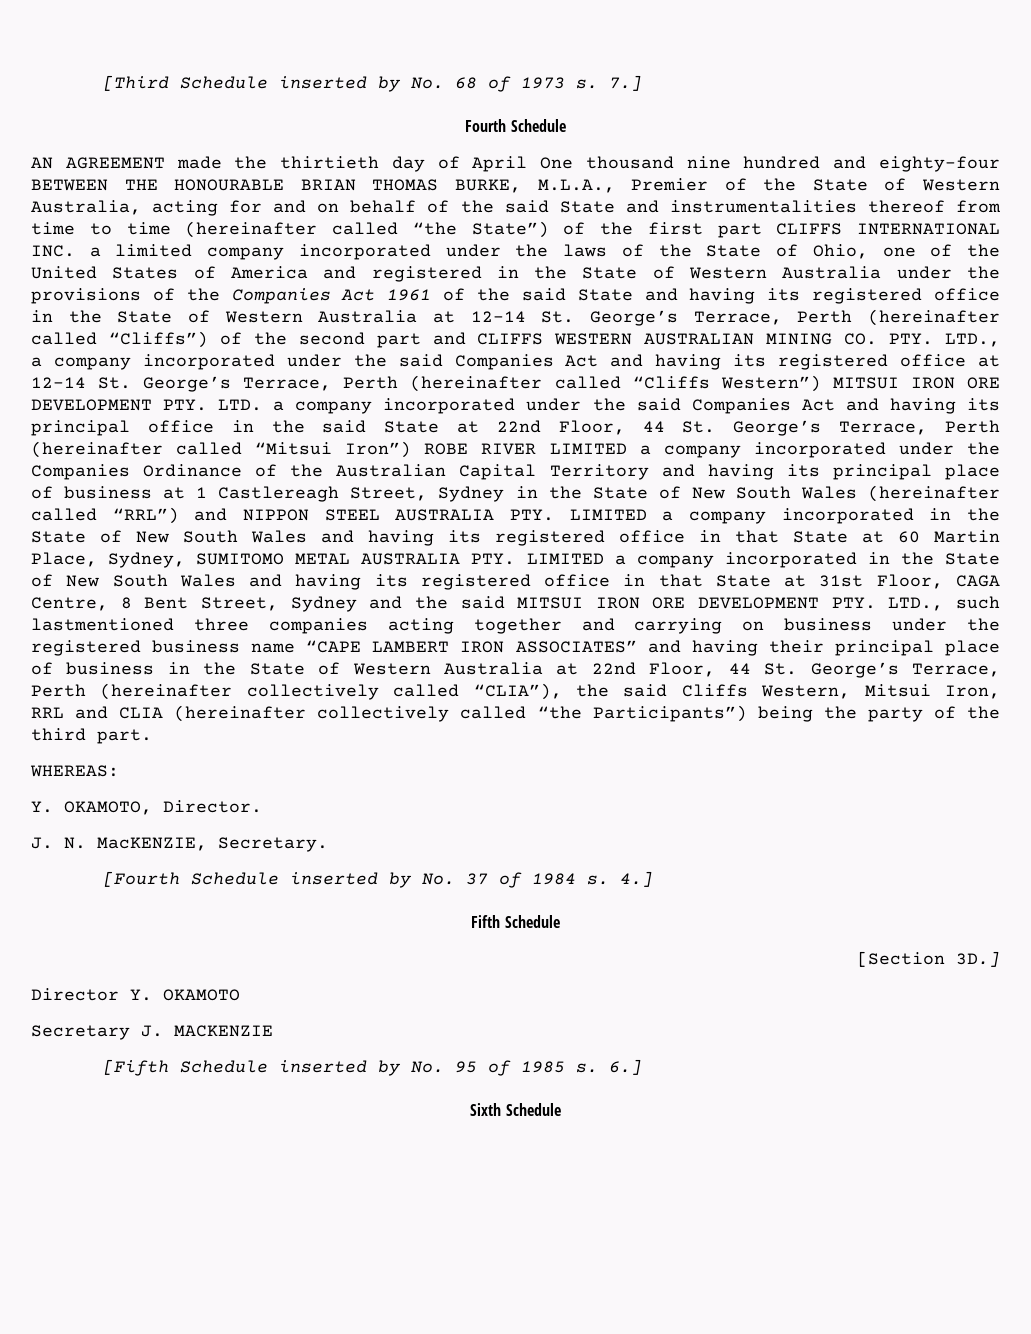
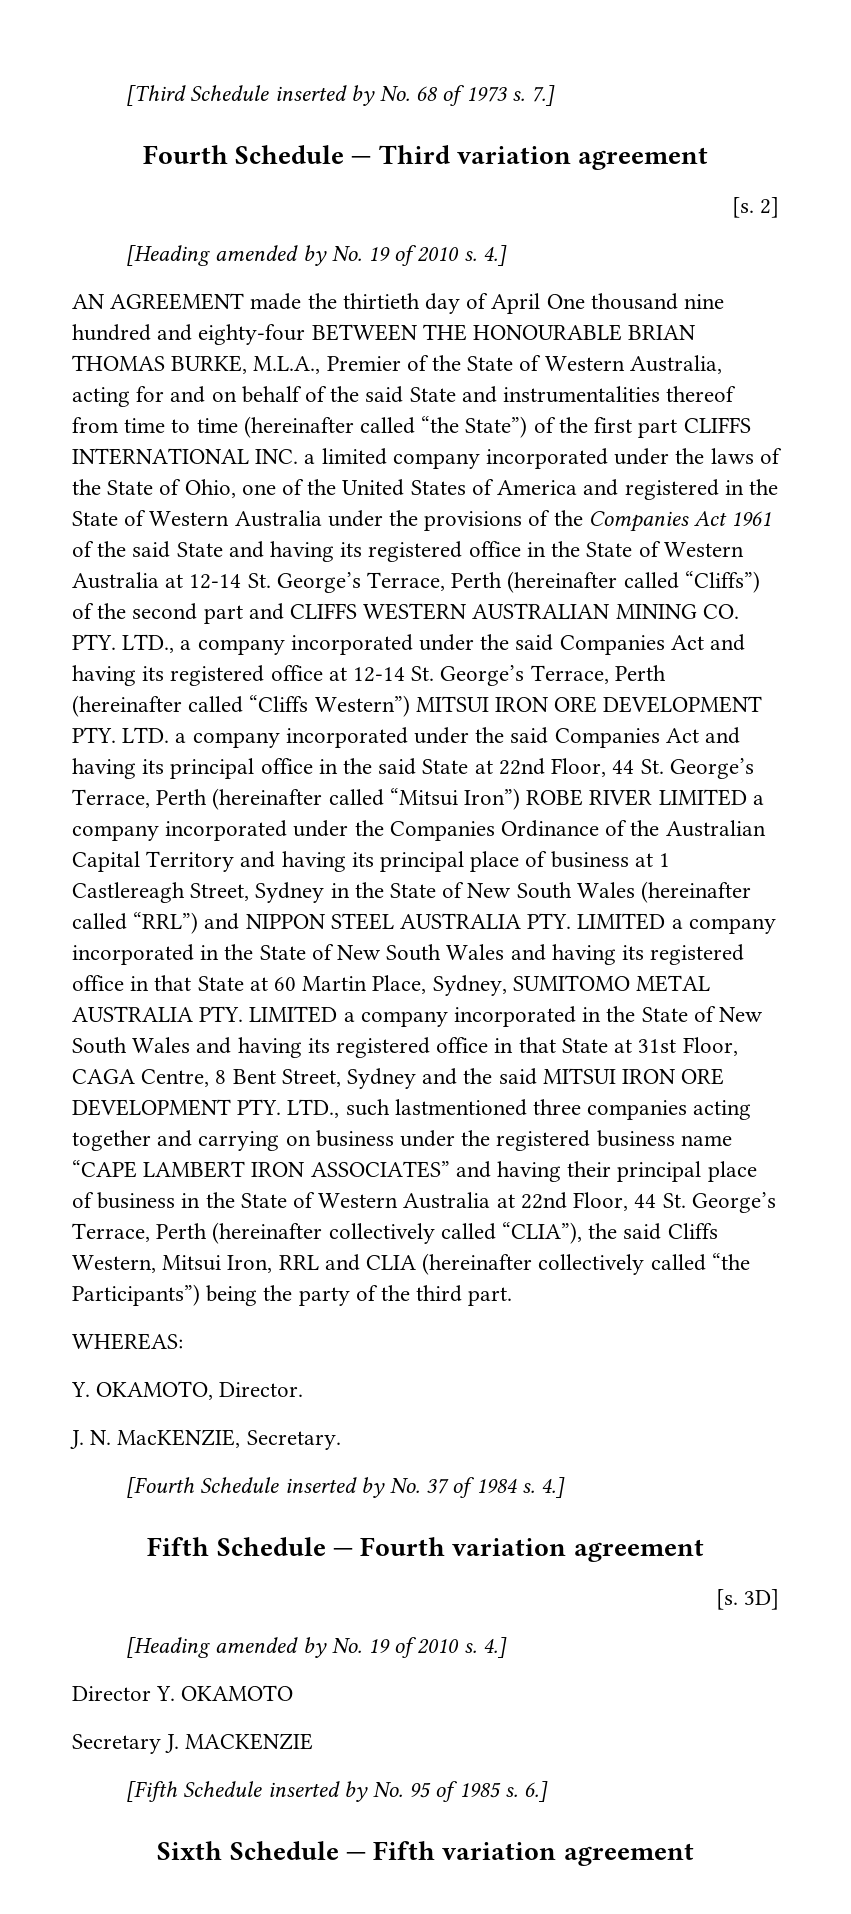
- Fourth Schedule
+ Fourth Schedule — Third variation agreement
+ [s. 2]
+ [Heading amended by No. 19 of 2010 s. 4.]
- Fifth Schedule
- [Section 3D.]
+ Fifth Schedule — Fourth variation agreement
+ [s. 3D]
+ [Heading amended by No. 19 of 2010 s. 4.]
- Sixth Schedule
+ Sixth Schedule — Fifth variation agreement

